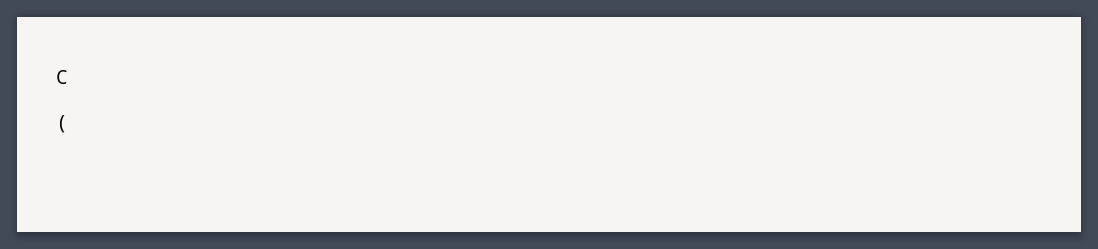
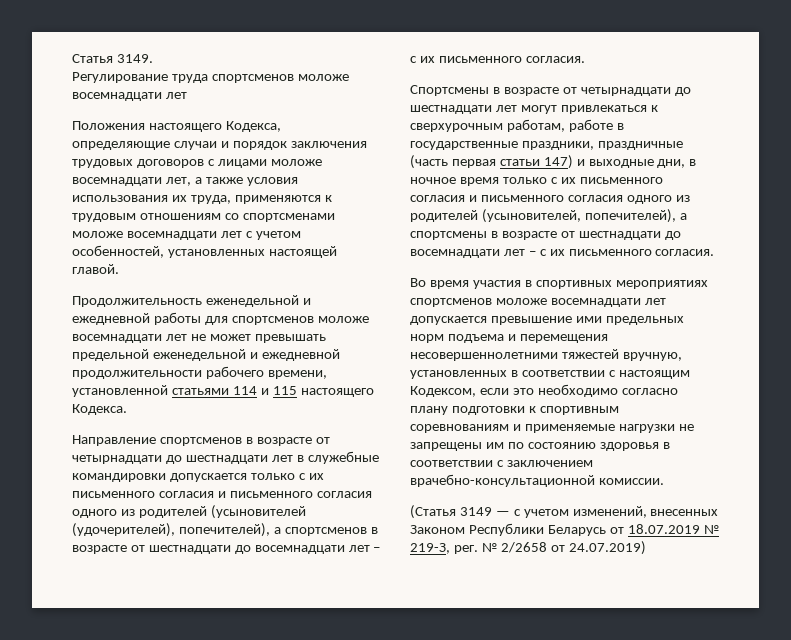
- С
- (
+ Статья 3149.
+ Регулирование труда спортсменов моложе восемнадцати лет
+ Положения настоящего Кодекса, определяющие случаи и порядок заключения трудовых договоров с лицами моложе восемнадцати лет, а также условия использования их труда, применяются к трудовым отношениям со спортсменами моложе восемнадцати лет с учетом особенностей, установленных настоящей главой.
+ Продолжительность еженедельной и ежедневной работы для спортсменов моложе восемнадцати лет не может превышать предельной еженедельной и ежедневной продолжительности рабочего времени, установленной статьями 114 и 115 настоящего Кодекса.
+ Направление спортсменов в возрасте от четырнадцати до шестнадцати лет в служебные командировки допускается только с их письменного согласия и письменного согласия одного из родителей (усыновителей (удочерителей), попечителей), а спортсменов в возрасте от шестнадцати до восемнадцати лет – с их письменного согласия.
+ Спортсмены в возрасте от четырнадцати до шестнадцати лет могут привлекаться к сверхурочным работам, работе в государственные праздники, праздничные (часть первая статьи 147) и выходные дни, в ночное время только с их письменного согласия и письменного согласия одного из родителей (усыновителей, попечителей), а спортсмены в возрасте от шестнадцати до восемнадцати лет – с их письменного согласия.
+ Во время участия в спортивных мероприятиях спортсменов моложе восемнадцати лет допускается превышение ими предельных норм подъема и перемещения несовершеннолетними тяжестей вручную, установленных в соответствии с настоящим Кодексом, если это необходимо согласно плану подготовки к спортивным соревнованиям и применяемые нагрузки не запрещены им по состоянию здоровья в соответствии с заключением врачебно-консультационной комиссии.
+ (Статья 3149 — с учетом изменений, внесенных Законом Республики Беларусь от 18.07.2019 № 219-З, рег. № 2/2658 от 24.07.2019)

